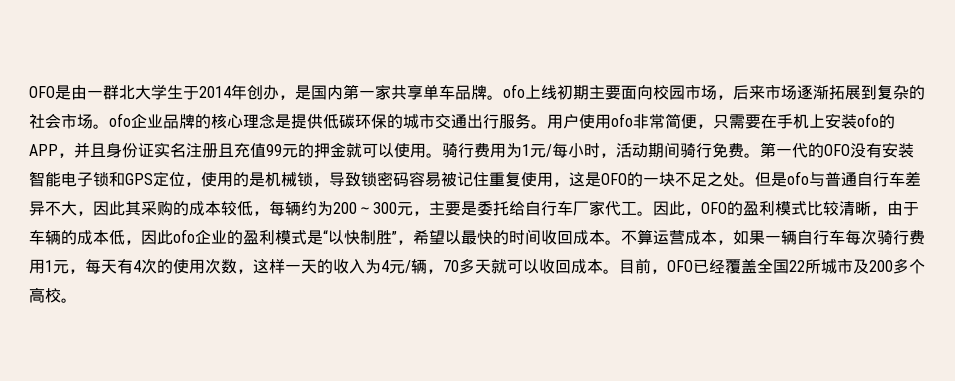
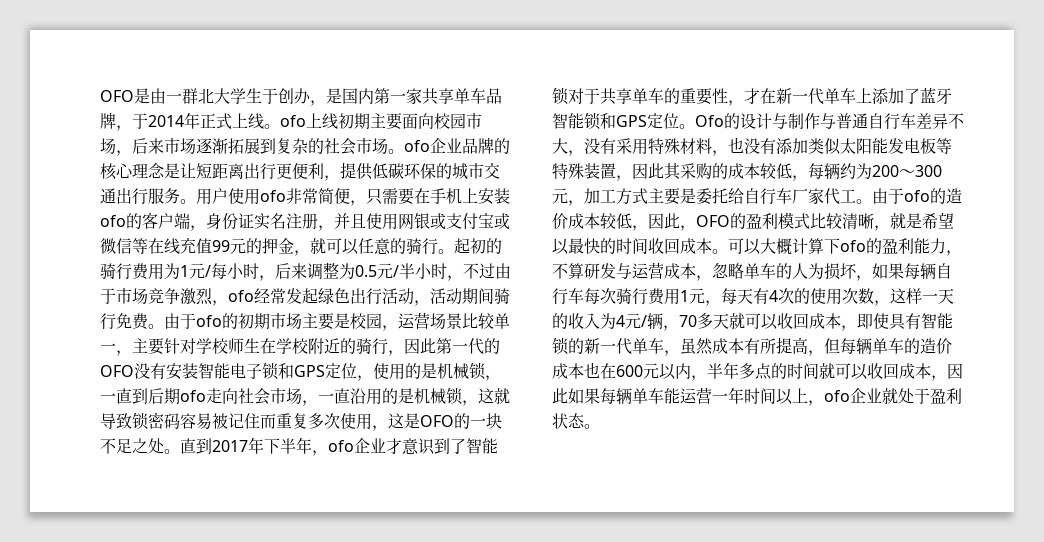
- OFO是由一群北大学生于2014年创办，是国内第一家共享单车品牌。ofo上线初期主要面向校园市场，后来市场逐渐拓展到复杂的社会市场。ofo企业品牌的核心理念是提供低碳环保的城市交通出行服务。
+ OFO是由一群北大学生于创办，是国内第一家共享单车品牌，于2014年正式上线。ofo上线初期主要面向校园市场，后来市场逐渐拓展到复杂的社会市场。ofo企业品牌的核心理念是让短距离出行更便利，提供低碳环保的城市交通出行服务。
- 用户使用ofo非常简便，只需要在手机上安装ofo的APP，并且身份证实名注册且充值99元的押金就可以使用。骑行费用为1元/每小时，活动期间骑行免费。
+ 用户使用ofo非常简便，只需要在手机上安装ofo的客户端，身份证实名注册，并且使用网银或支付宝或微信等在线充值99元的押金，就可以任意的骑行。起初的骑行费用为1元/每小时，后来调整为0.5元/半小时，不过由于市场竞争激烈，ofo经常发起绿色出行活动，活动期间骑行免费。
- 第一代的OFO没有安装智能电子锁和GPS定位，使用的是机械锁，导致锁密码容易被记住重复使用，这是OFO的一块不足之处。
+ 由于ofo的初期市场主要是校园，运营场景比较单一，主要针对学校师生在学校附近的骑行，因此第一代的OFO没有安装智能电子锁和GPS定位，使用的是机械锁，一直到后期ofo走向社会市场，一直沿用的是机械锁，这就导致锁密码容易被记住而重复多次使用，这是OFO的一块不足之处。
- 但是ofo与普通自行车差异不大，因此其采购的成本较低，每辆约为200～300元，主要是委托给自行车厂家代工。
+ 直到2017年下半年，ofo企业才意识到了智能锁对于共享单车的重要性，才在新一代单车上添加了蓝牙智能锁和GPS定位。Ofo的设计与制作与普通自行车差异不大，没有采用特殊材料，也没有添加类似太阳能发电板等特殊装置，因此其采购的成本较低，每辆约为200～300元，加工方式主要是委托给自行车厂家代工。
- 因此，OFO的盈利模式比较清晰，由于车辆的成本低，因此ofo企业的盈利模式是“以快制胜”，希望以最快的时间收回成本。
+ 由于ofo的造价成本较低，因此，OFO的盈利模式比较清晰，就是希望以最快的时间收回成本。
- 不算运营成本，如果一辆自行车每次骑行费用1元，每天有4次的使用次数，这样一天的收入为4元/辆，70多天就可以收回成本。目前，OFO已经覆盖全国22所城市及200多个高校。
+ 可以大概计算下ofo的盈利能力，不算研发与运营成本，忽略单车的人为损坏，如果每辆自行车每次骑行费用1元，每天有4次的使用次数，这样一天的收入为4元/辆，70多天就可以收回成本，即使具有智能锁的新一代单车，虽然成本有所提高，但每辆单车的造价成本也在600元以内，半年多点的时间就可以收回成本，因此如果每辆单车能运营一年时间以上，ofo企业就处于盈利状态。

